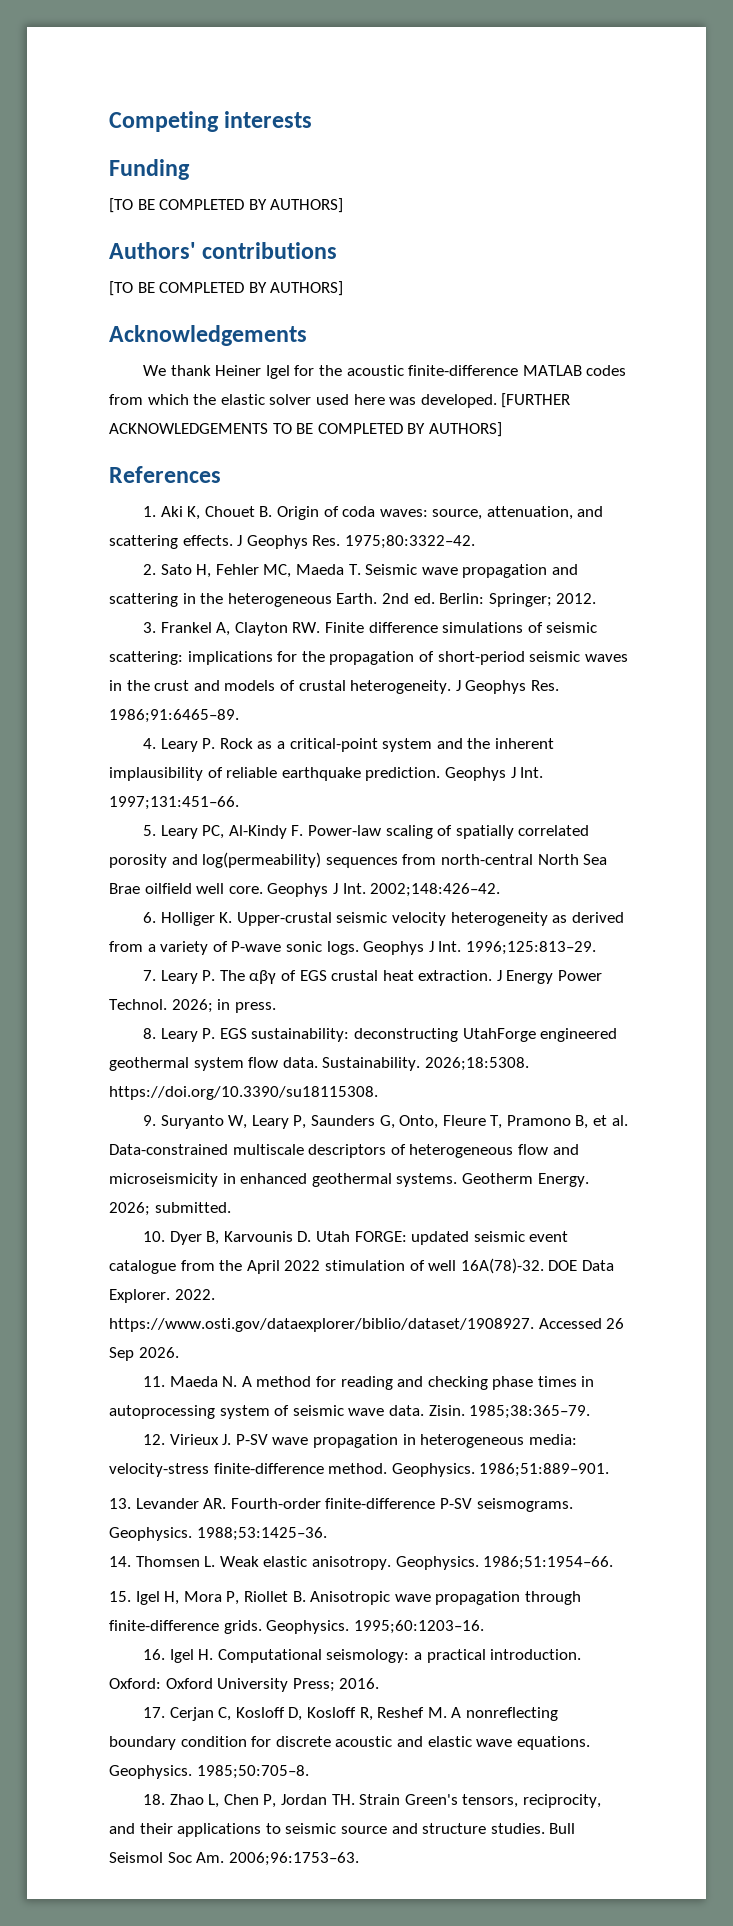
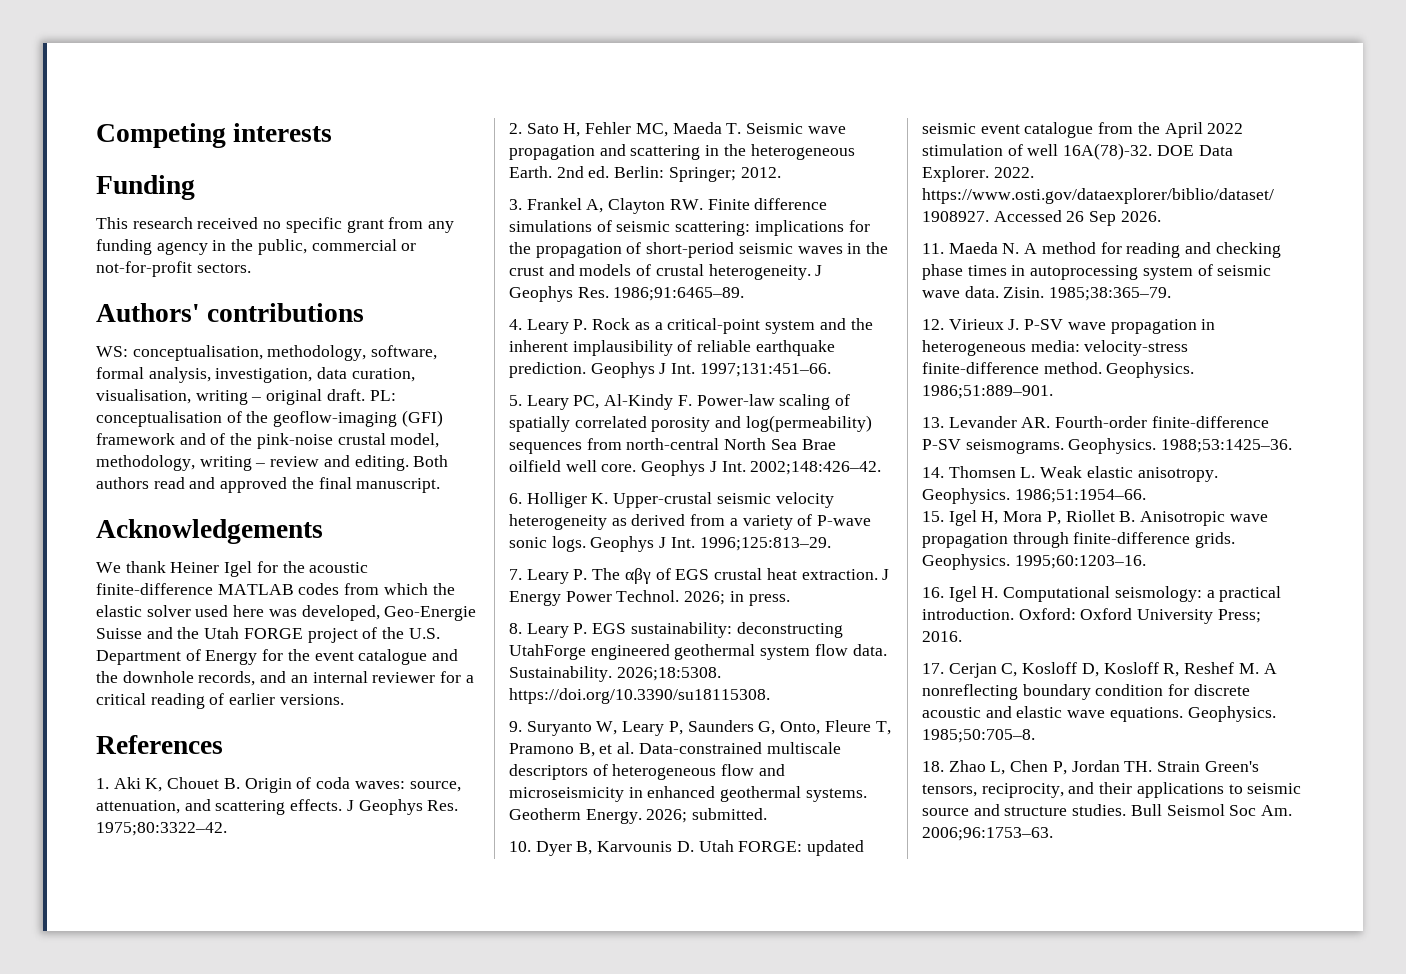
  Funding
- [TO BE COMPLETED BY AUTHORS]
+ This research received no specific grant from any funding agency in the public, commercial or not-for-profit sectors.
  Authors' contributions
- [TO BE COMPLETED BY AUTHORS]
+ WS: conceptualisation, methodology, software, formal analysis, investigation, data curation, visualisation, writing – original draft. PL: conceptualisation of the geoflow-imaging (GFI) framework and of the pink-noise crustal model, methodology, writing – review and editing. Both authors read and approved the final manuscript.
- We thank Heiner Igel for the acoustic finite-difference MATLAB codes from which the elastic solver used here was developed. [FURTHER ACKNOWLEDGEMENTS TO BE COMPLETED BY AUTHORS]
+ We thank Heiner Igel for the acoustic finite-difference MATLAB codes from which the elastic solver used here was developed, Geo-Energie Suisse and the Utah FORGE project of the U.S. Department of Energy for the event catalogue and the downhole records, and an internal reviewer for a critical reading of earlier versions.

